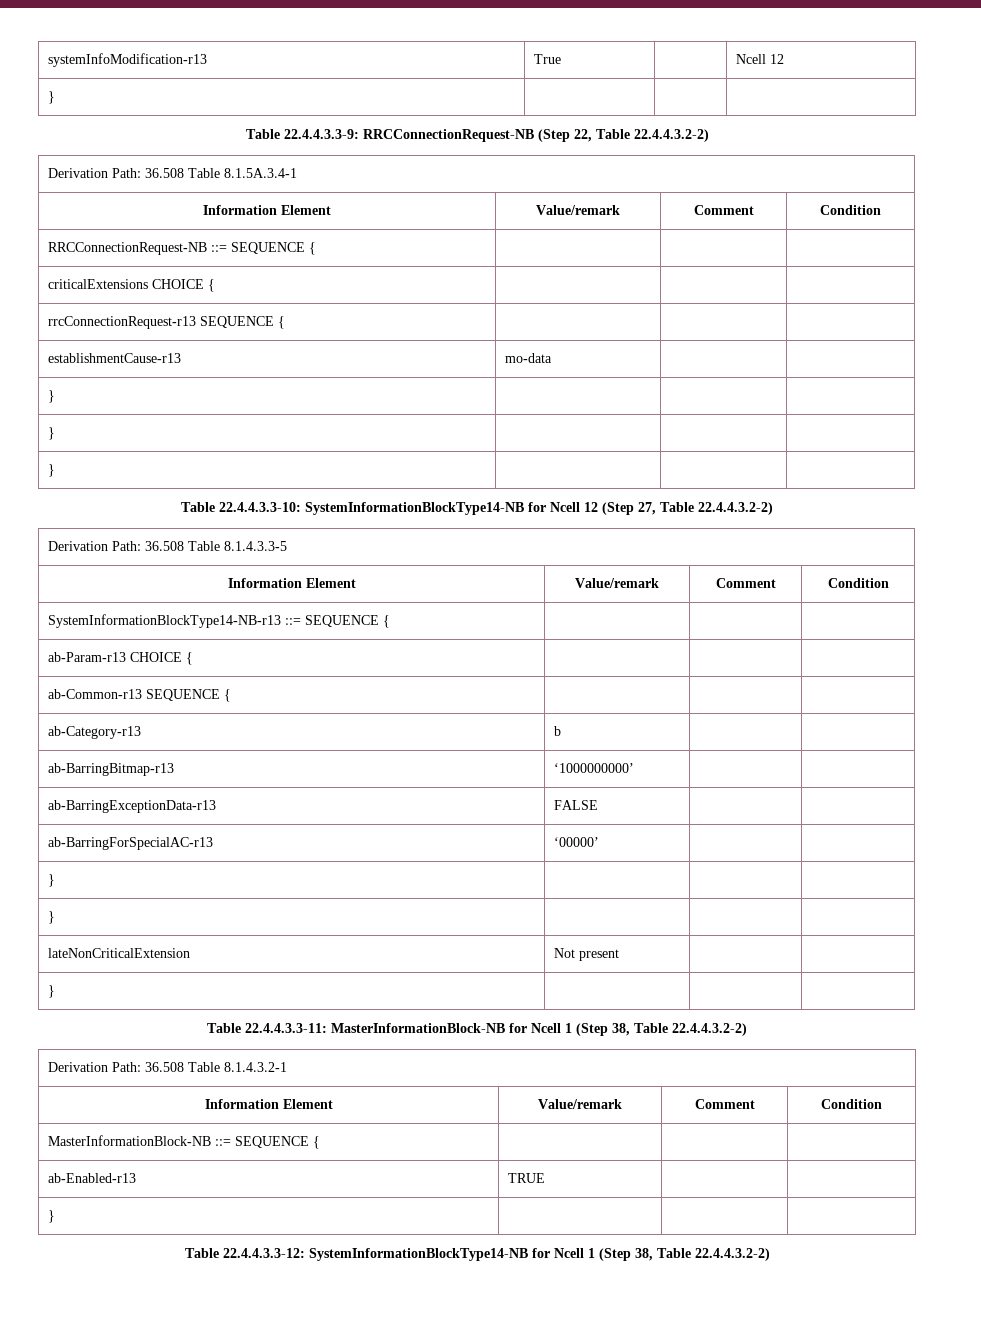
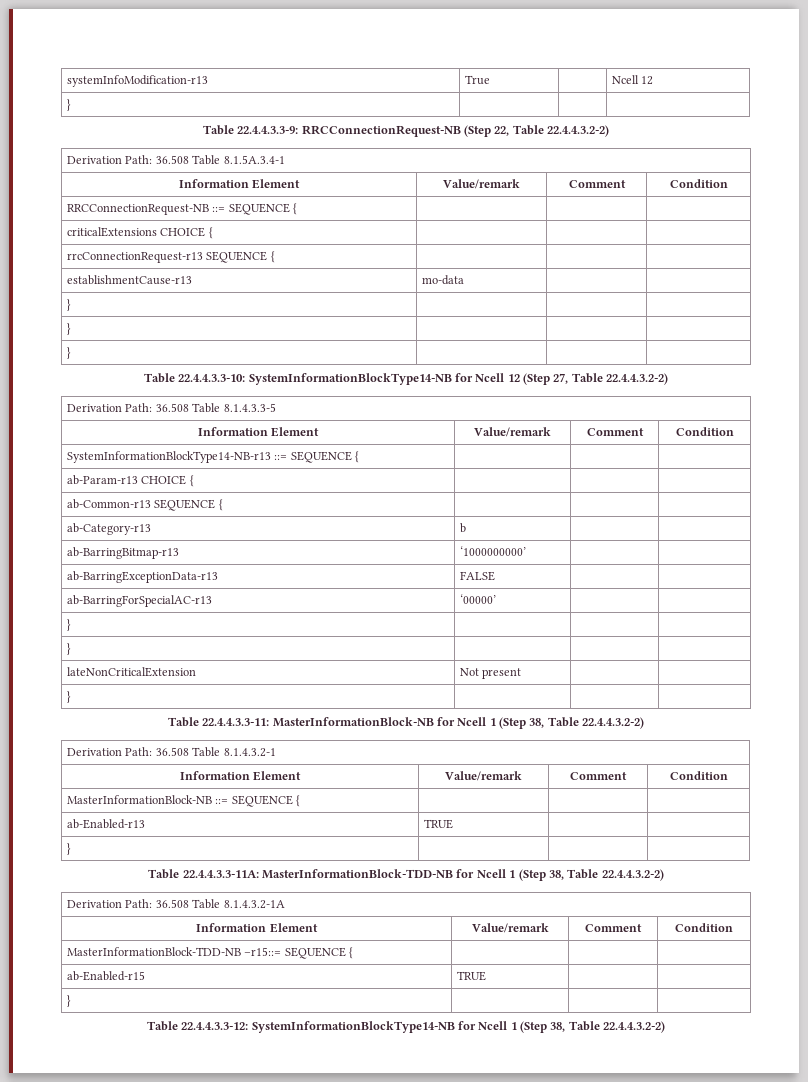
+ Table 22.4.4.3.3-11A: MasterInformationBlock-TDD-NB for Ncell 1 (Step 38, Table 22.4.4.3.2-2)
+ Derivation Path: 36.508 Table 8.1.4.3.2-1A
+ Information Element | Value/remark | Comment | Condition
+ MasterInformationBlock-TDD-NB –r15::= SEQUENCE { | | |
+ ab-Enabled-r15 | TRUE | |
+ } | | |

